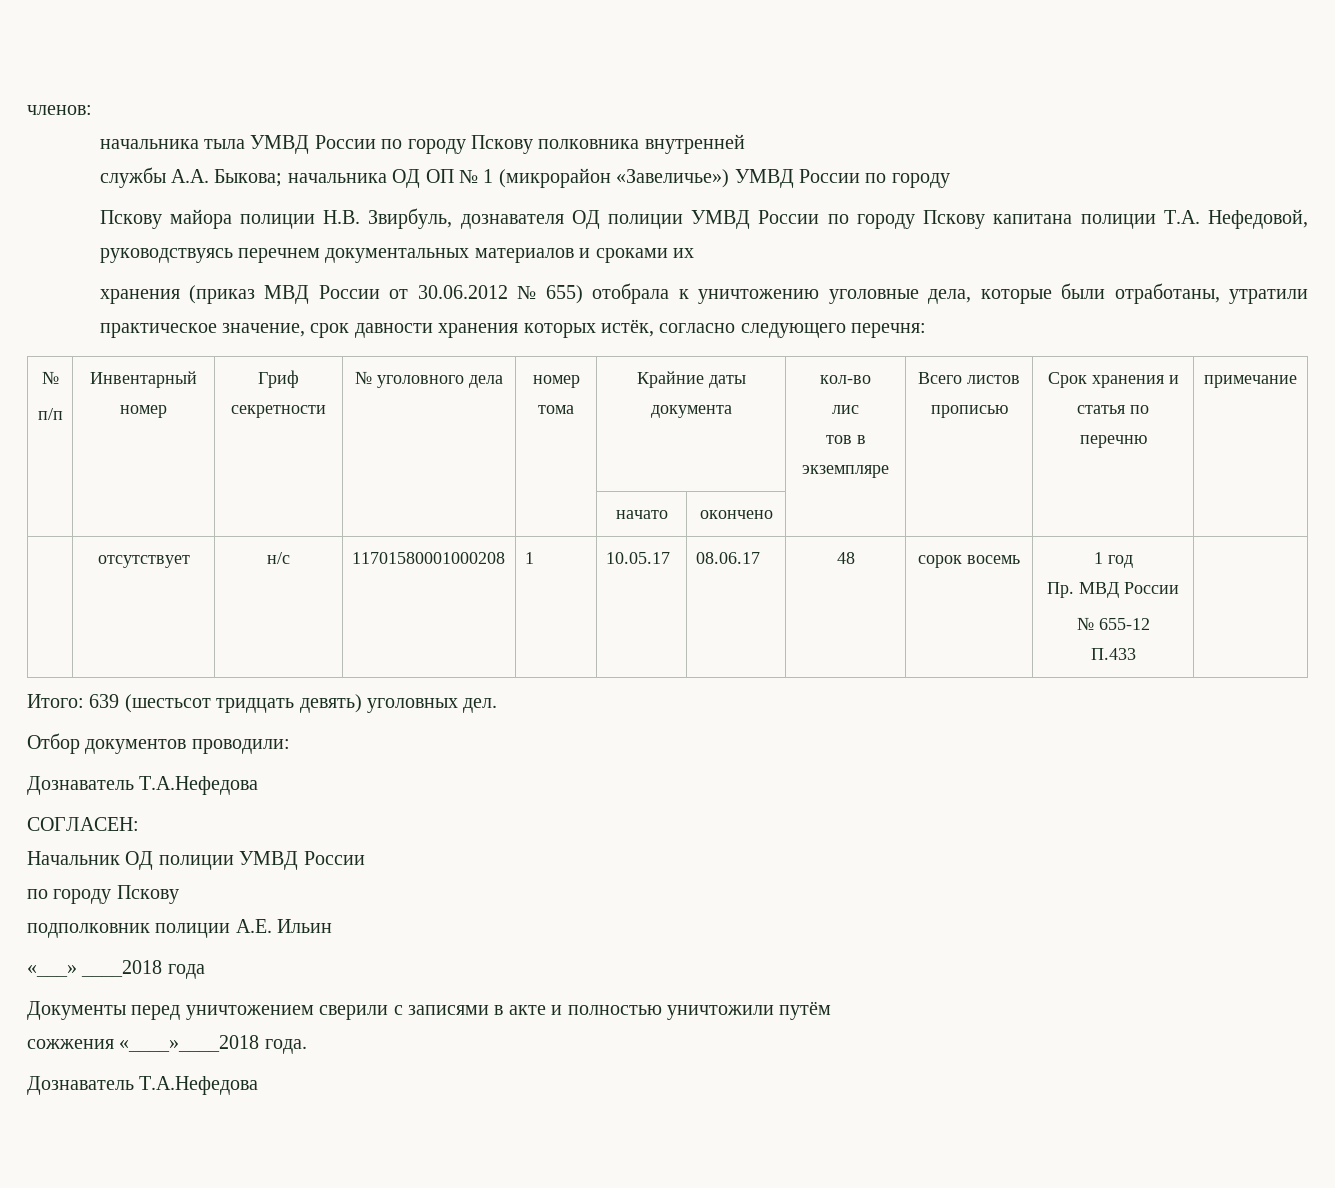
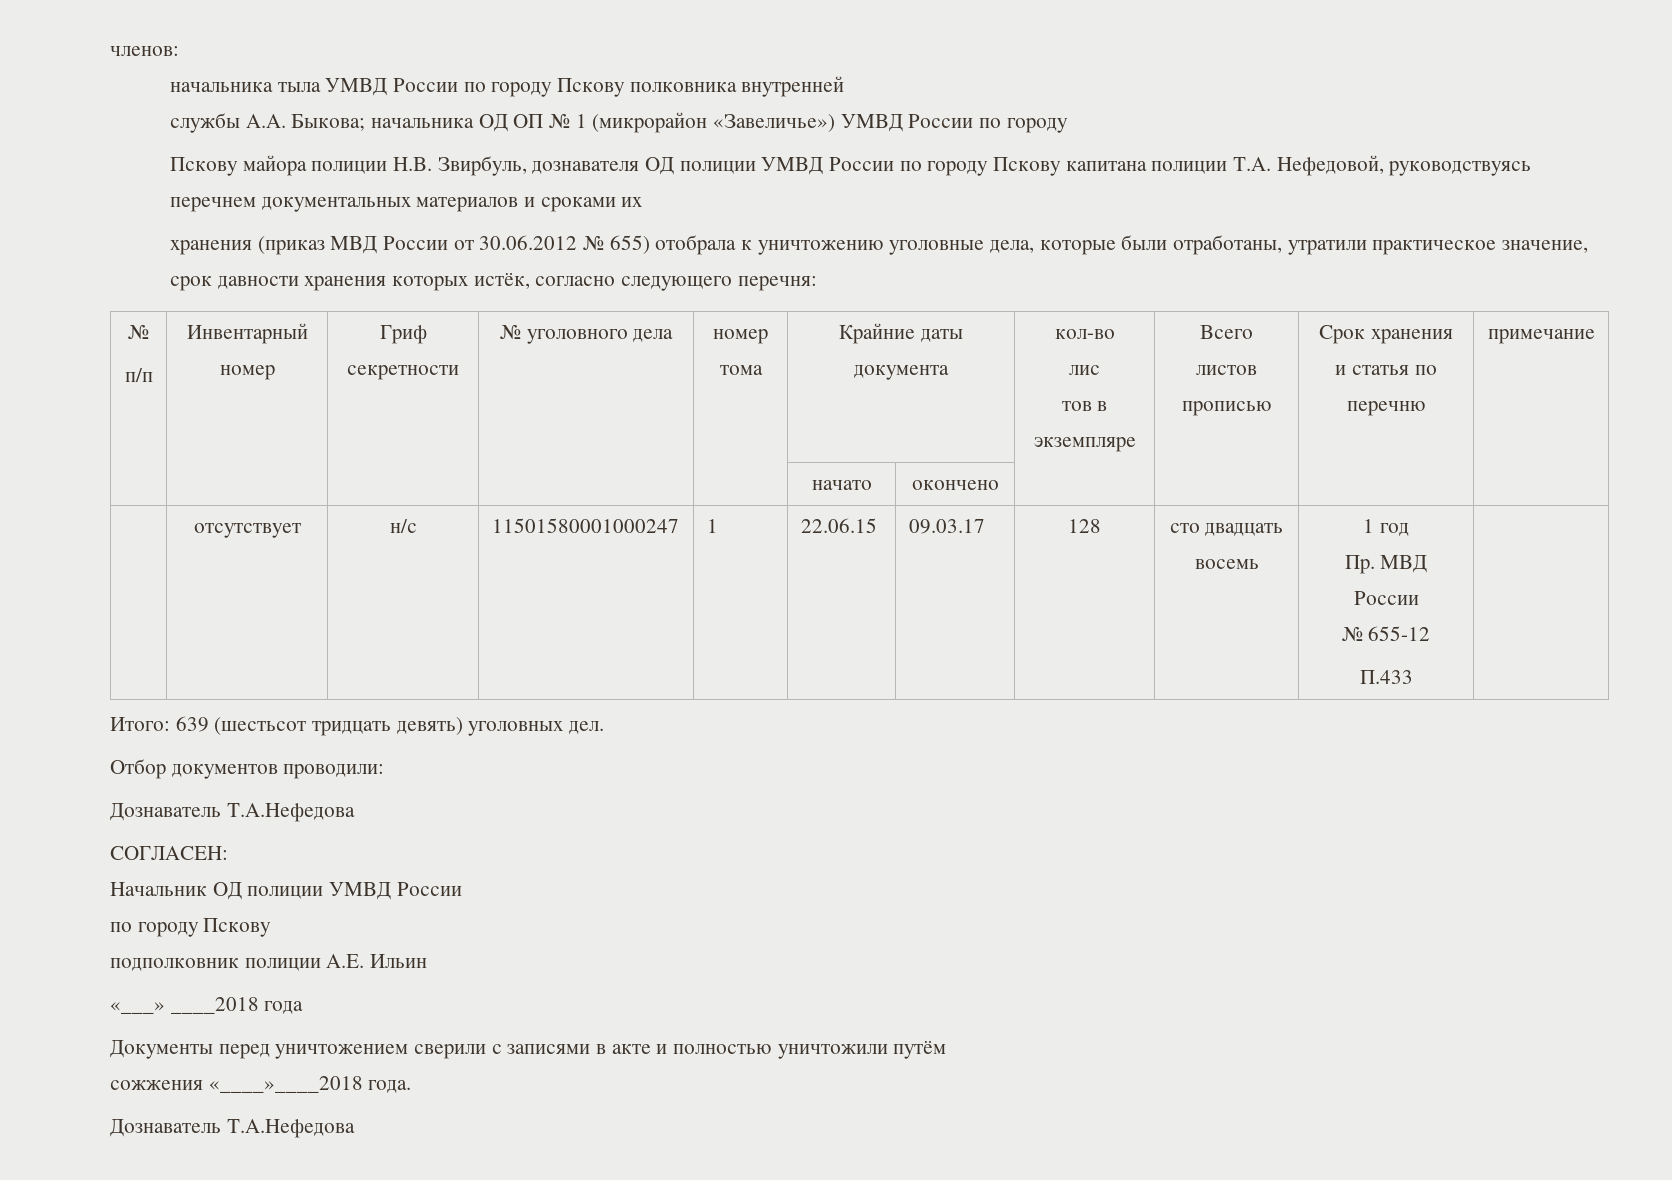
- | отсутствует | н/с | 11701580001000208 | 1 | 10.05.17 | 08.06.17 | 48 | сорок восемь | 1 год
+ | отсутствует | н/с | 11501580001000247 | 1 | 22.06.15 | 09.03.17 | 128 | сто двадцать восемь | 1 год

